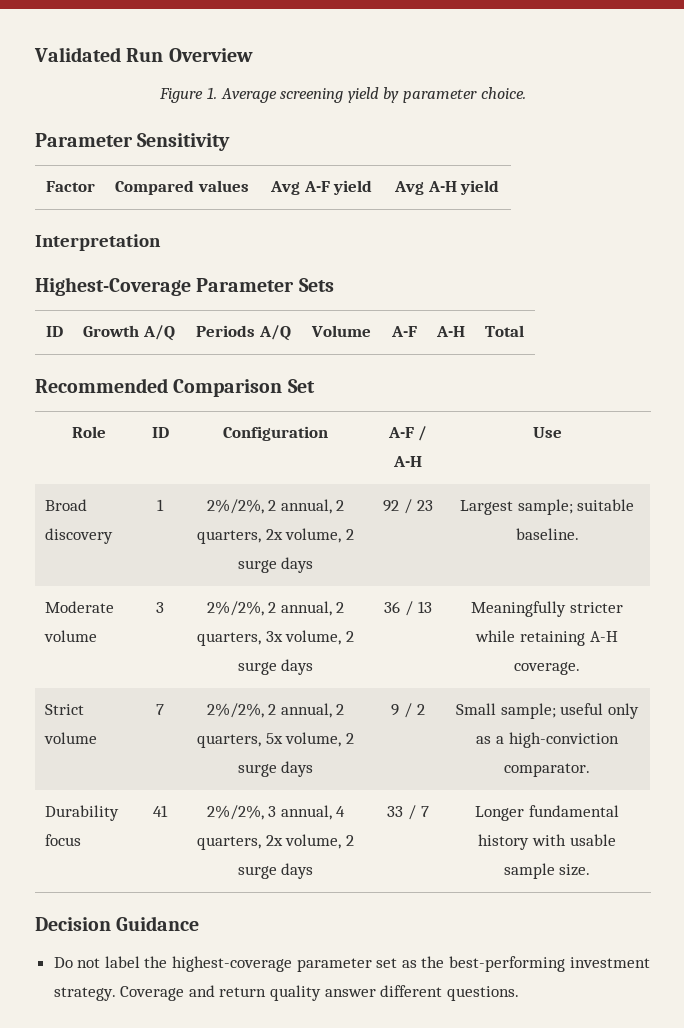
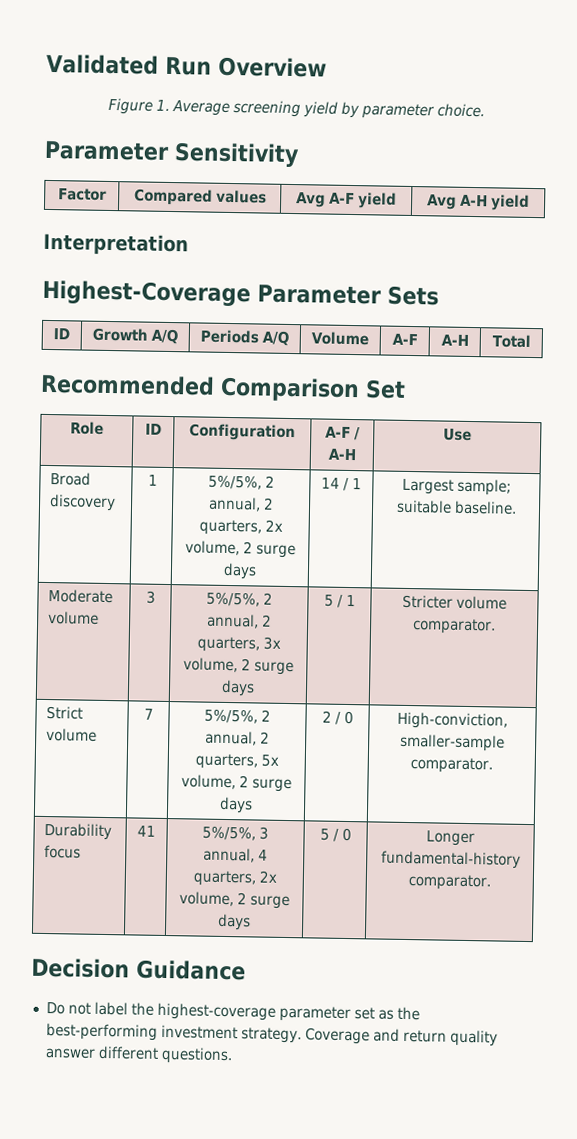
- Broad discovery | 1 | 2%/2%, 2 annual, 2 quarters, 2x volume, 2 surge days | 92 / 23 | Largest sample; suitable baseline.
+ Broad discovery | 1 | 5%/5%, 2 annual, 2 quarters, 2x volume, 2 surge days | 14 / 1 | Largest sample; suitable baseline.
- Moderate volume | 3 | 2%/2%, 2 annual, 2 quarters, 3x volume, 2 surge days | 36 / 13 | Meaningfully stricter while retaining A-H coverage.
+ Moderate volume | 3 | 5%/5%, 2 annual, 2 quarters, 3x volume, 2 surge days | 5 / 1 | Stricter volume comparator.
- Strict volume | 7 | 2%/2%, 2 annual, 2 quarters, 5x volume, 2 surge days | 9 / 2 | Small sample; useful only as a high-conviction comparator.
+ Strict volume | 7 | 5%/5%, 2 annual, 2 quarters, 5x volume, 2 surge days | 2 / 0 | High-conviction, smaller-sample comparator.
- Durability focus | 41 | 2%/2%, 3 annual, 4 quarters, 2x volume, 2 surge days | 33 / 7 | Longer fundamental history with usable sample size.
+ Durability focus | 41 | 5%/5%, 3 annual, 4 quarters, 2x volume, 2 surge days | 5 / 0 | Longer fundamental-history comparator.

